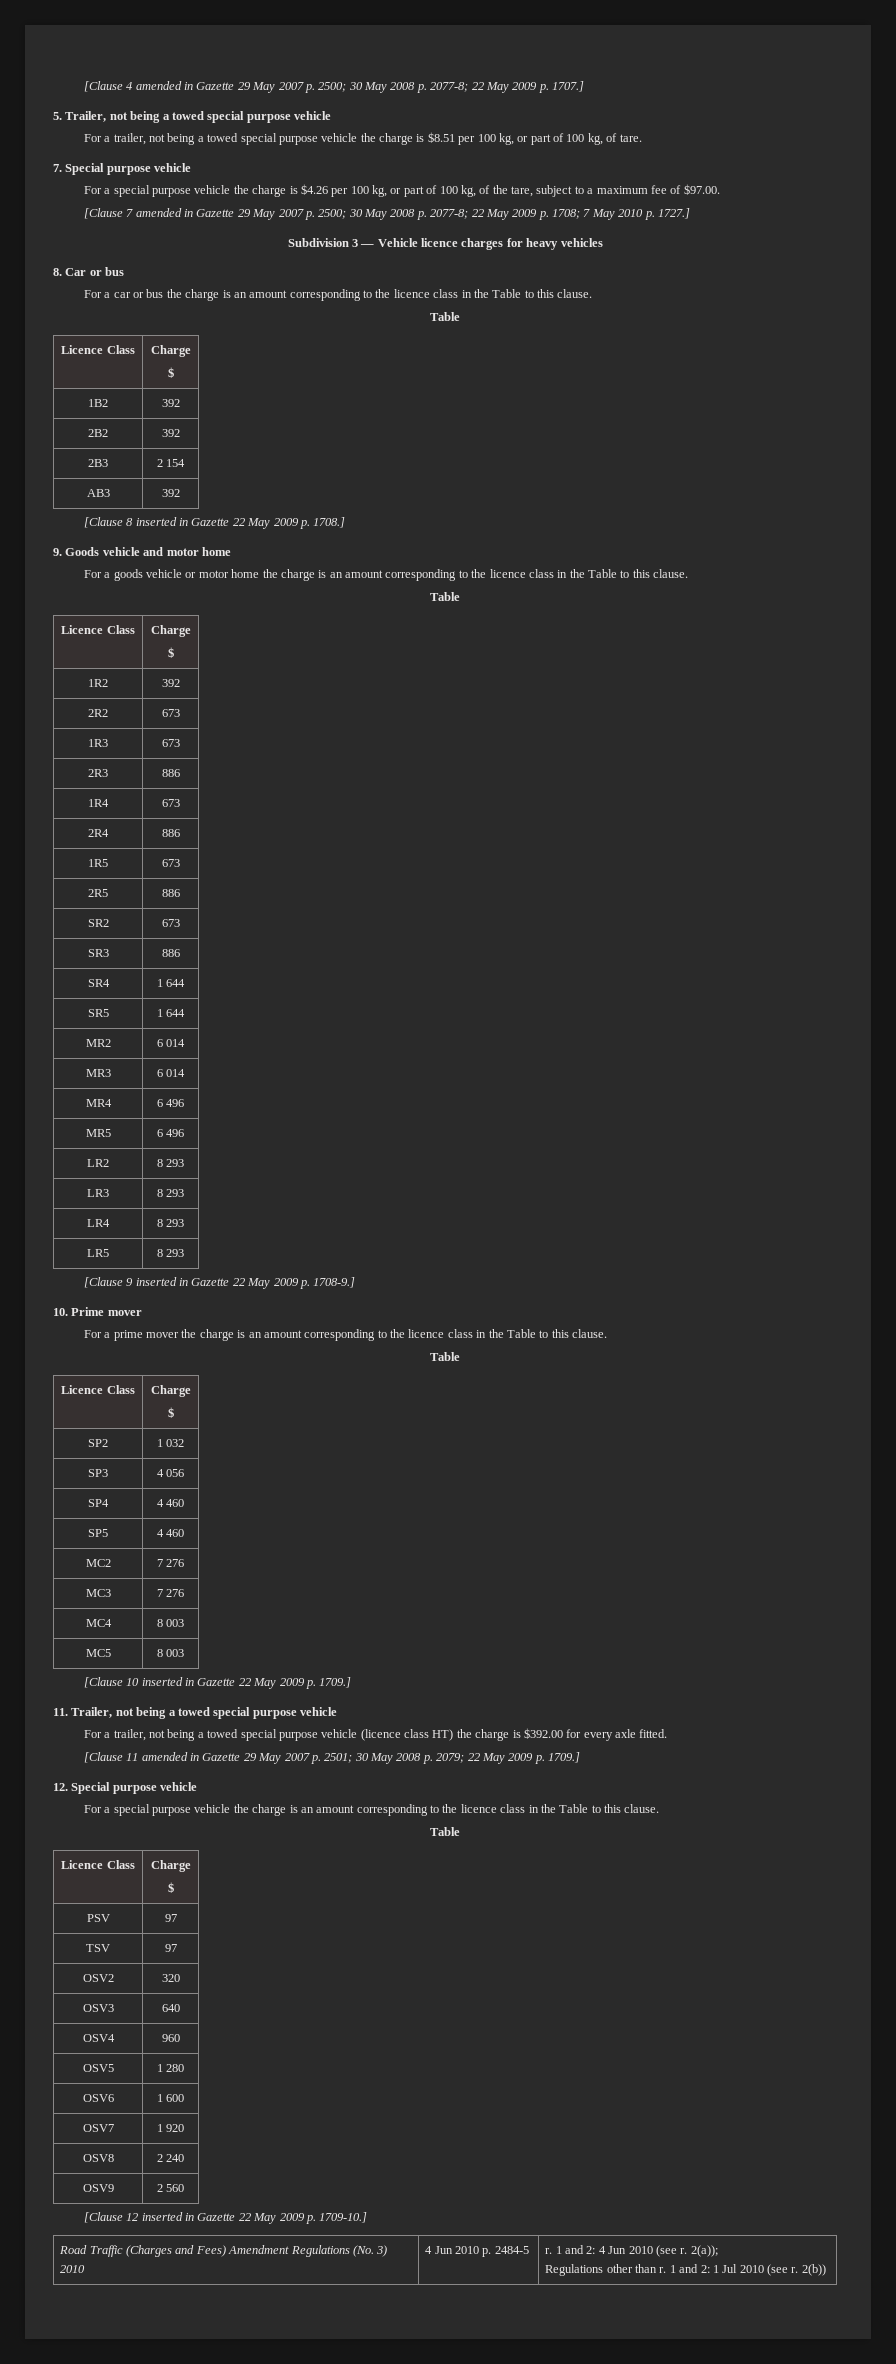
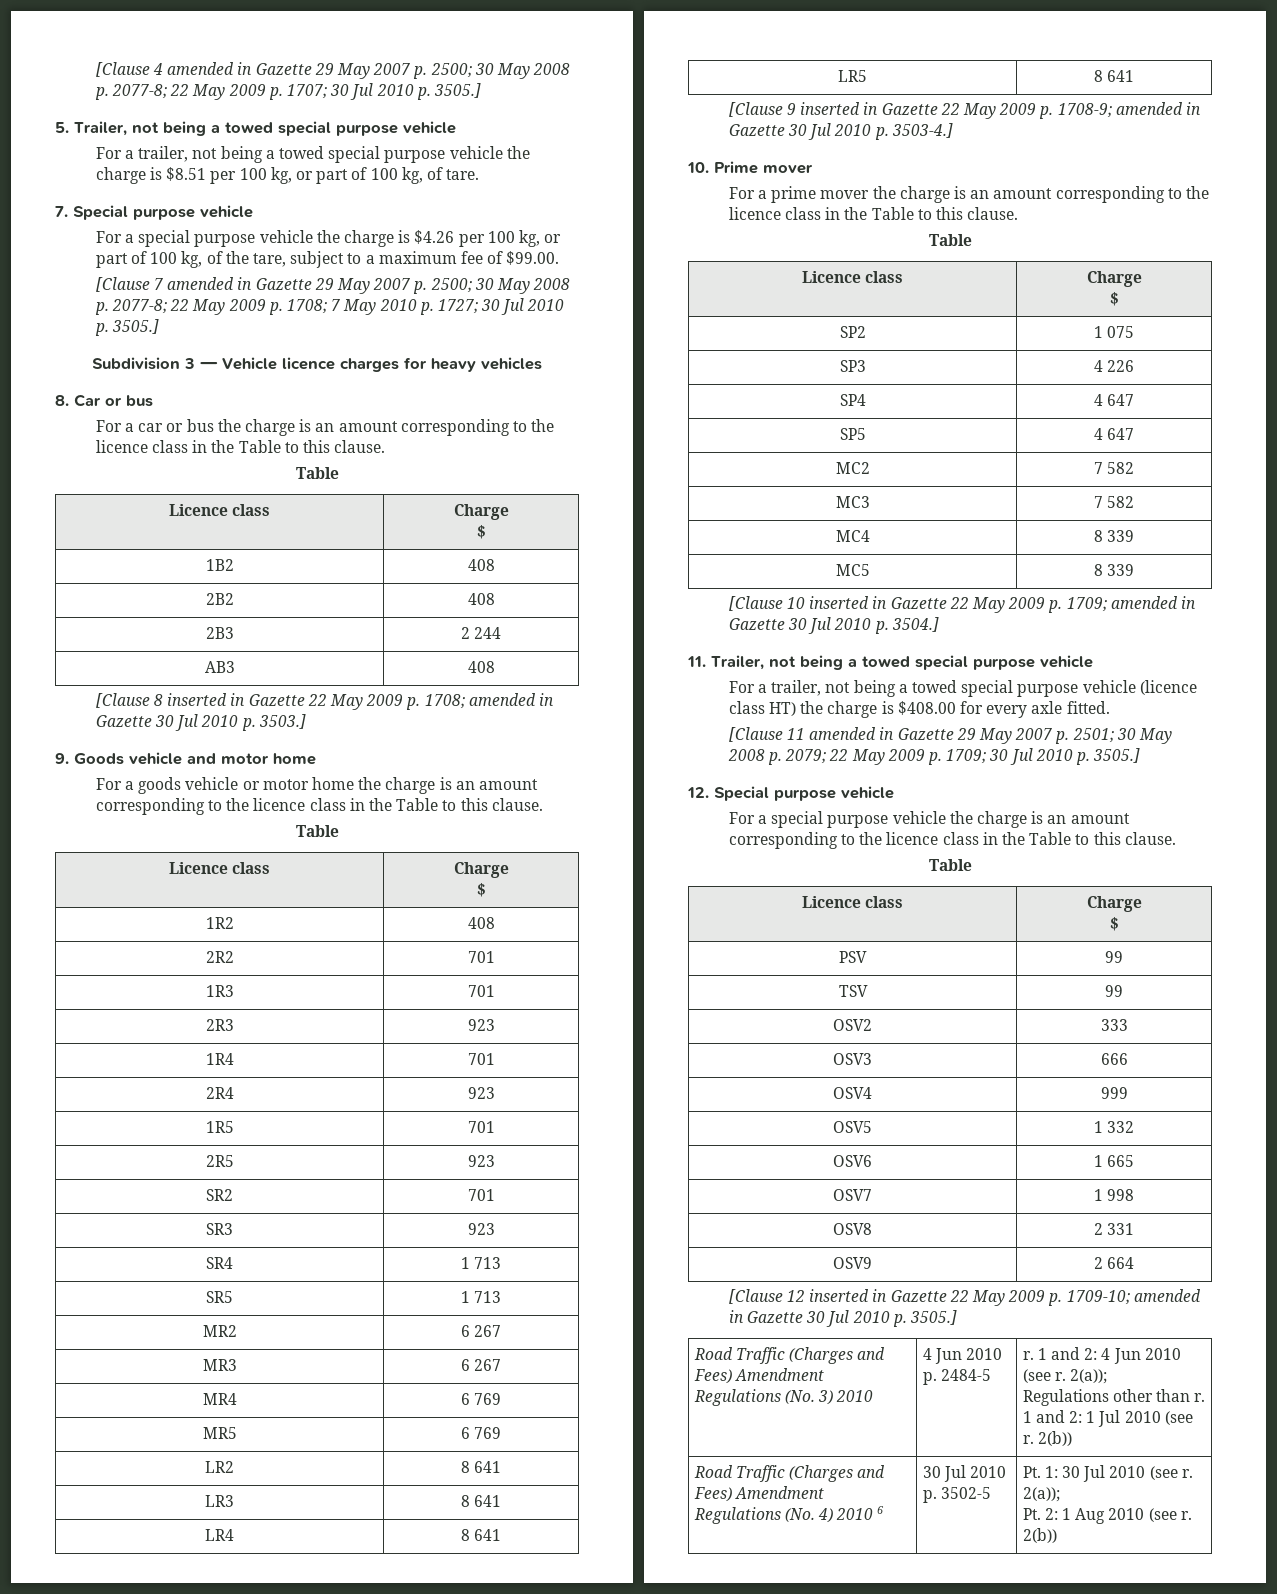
- [Clause 4 amended in Gazette 29 May 2007 p. 2500; 30 May 2008 p. 2077-8; 22 May 2009 p. 1707.]
+ [Clause 4 amended in Gazette 29 May 2007 p. 2500; 30 May 2008 p. 2077-8; 22 May 2009 p. 1707; 30 Jul 2010 p. 3505.]
- For a special purpose vehicle the charge is $4.26 per 100 kg, or part of 100 kg, of the tare, subject to a maximum fee of $97.00.
+ For a special purpose vehicle the charge is $4.26 per 100 kg, or part of 100 kg, of the tare, subject to a maximum fee of $99.00.
- [Clause 7 amended in Gazette 29 May 2007 p. 2500; 30 May 2008 p. 2077-8; 22 May 2009 p. 1708; 7 May 2010 p. 1727.]
+ [Clause 7 amended in Gazette 29 May 2007 p. 2500; 30 May 2008 p. 2077-8; 22 May 2009 p. 1708; 7 May 2010 p. 1727; 30 Jul 2010 p. 3505.]
  For a car or bus the charge is an amount corresponding to the licence class in the Table to this clause.
  Table
- Licence Class | Charge
+ Licence class | Charge
- 1B2 | 392
+ 1B2 | 408
- 2B2 | 392
+ 2B2 | 408
- 2B3 | 2 154
+ 2B3 | 2 244
- AB3 | 392
+ AB3 | 408
- [Clause 8 inserted in Gazette 22 May 2009 p. 1708.]
+ [Clause 8 inserted in Gazette 22 May 2009 p. 1708; amended in Gazette 30 Jul 2010 p. 3503.]
  For a goods vehicle or motor home the charge is an amount corresponding to the licence class in the Table to this clause.
  Table
- Licence Class | Charge
+ Licence class | Charge
- 1R2 | 392
+ 1R2 | 408
- 2R2 | 673
+ 2R2 | 701
- 1R3 | 673
+ 1R3 | 701
- 2R3 | 886
+ 2R3 | 923
- 1R4 | 673
+ 1R4 | 701
- 2R4 | 886
+ 2R4 | 923
- 1R5 | 673
+ 1R5 | 701
- 2R5 | 886
+ 2R5 | 923
- SR2 | 673
+ SR2 | 701
- SR3 | 886
+ SR3 | 923
- SR4 | 1 644
+ SR4 | 1 713
- SR5 | 1 644
+ SR5 | 1 713
- MR2 | 6 014
+ MR2 | 6 267
- MR3 | 6 014
+ MR3 | 6 267
- MR4 | 6 496
+ MR4 | 6 769
- MR5 | 6 496
+ MR5 | 6 769
- LR2 | 8 293
+ LR2 | 8 641
- LR3 | 8 293
+ LR3 | 8 641
- LR4 | 8 293
+ LR4 | 8 641
- LR5 | 8 293
+ LR5 | 8 641
- [Clause 9 inserted in Gazette 22 May 2009 p. 1708-9.]
+ [Clause 9 inserted in Gazette 22 May 2009 p. 1708-9; amended in Gazette 30 Jul 2010 p. 3503-4.]
  For a prime mover the charge is an amount corresponding to the licence class in the Table to this clause.
  Table
- Licence Class | Charge
+ Licence class | Charge
- SP2 | 1 032
+ SP2 | 1 075
- SP3 | 4 056
+ SP3 | 4 226
- SP4 | 4 460
+ SP4 | 4 647
- SP5 | 4 460
+ SP5 | 4 647
- MC2 | 7 276
+ MC2 | 7 582
- MC3 | 7 276
+ MC3 | 7 582
- MC4 | 8 003
+ MC4 | 8 339
- MC5 | 8 003
+ MC5 | 8 339
- [Clause 10 inserted in Gazette 22 May 2009 p. 1709.]
+ [Clause 10 inserted in Gazette 22 May 2009 p. 1709; amended in Gazette 30 Jul 2010 p. 3504.]
- For a trailer, not being a towed special purpose vehicle (licence class HT) the charge is $392.00 for every axle fitted.
+ For a trailer, not being a towed special purpose vehicle (licence class HT) the charge is $408.00 for every axle fitted.
- [Clause 11 amended in Gazette 29 May 2007 p. 2501; 30 May 2008 p. 2079; 22 May 2009 p. 1709.]
+ [Clause 11 amended in Gazette 29 May 2007 p. 2501; 30 May 2008 p. 2079; 22 May 2009 p. 1709; 30 Jul 2010 p. 3505.]
  For a special purpose vehicle the charge is an amount corresponding to the licence class in the Table to this clause.
  Table
- Licence Class | Charge
+ Licence class | Charge
- PSV | 97
+ PSV | 99
- TSV | 97
+ TSV | 99
- OSV2 | 320
+ OSV2 | 333
- OSV3 | 640
+ OSV3 | 666
- OSV4 | 960
+ OSV4 | 999
- OSV5 | 1 280
+ OSV5 | 1 332
- OSV6 | 1 600
+ OSV6 | 1 665
- OSV7 | 1 920
+ OSV7 | 1 998
- OSV8 | 2 240
+ OSV8 | 2 331
- OSV9 | 2 560
+ OSV9 | 2 664
- [Clause 12 inserted in Gazette 22 May 2009 p. 1709-10.]
+ [Clause 12 inserted in Gazette 22 May 2009 p. 1709-10; amended in Gazette 30 Jul 2010 p. 3505.]
+ Road Traffic (Charges and Fees) Amendment Regulations (No. 4) 2010 6 | 30 Jul 2010 p. 3502-5 | Pt. 1: 30 Jul 2010 (see r. 2(a));
+ Pt. 2: 1 Aug 2010 (see r. 2(b))

